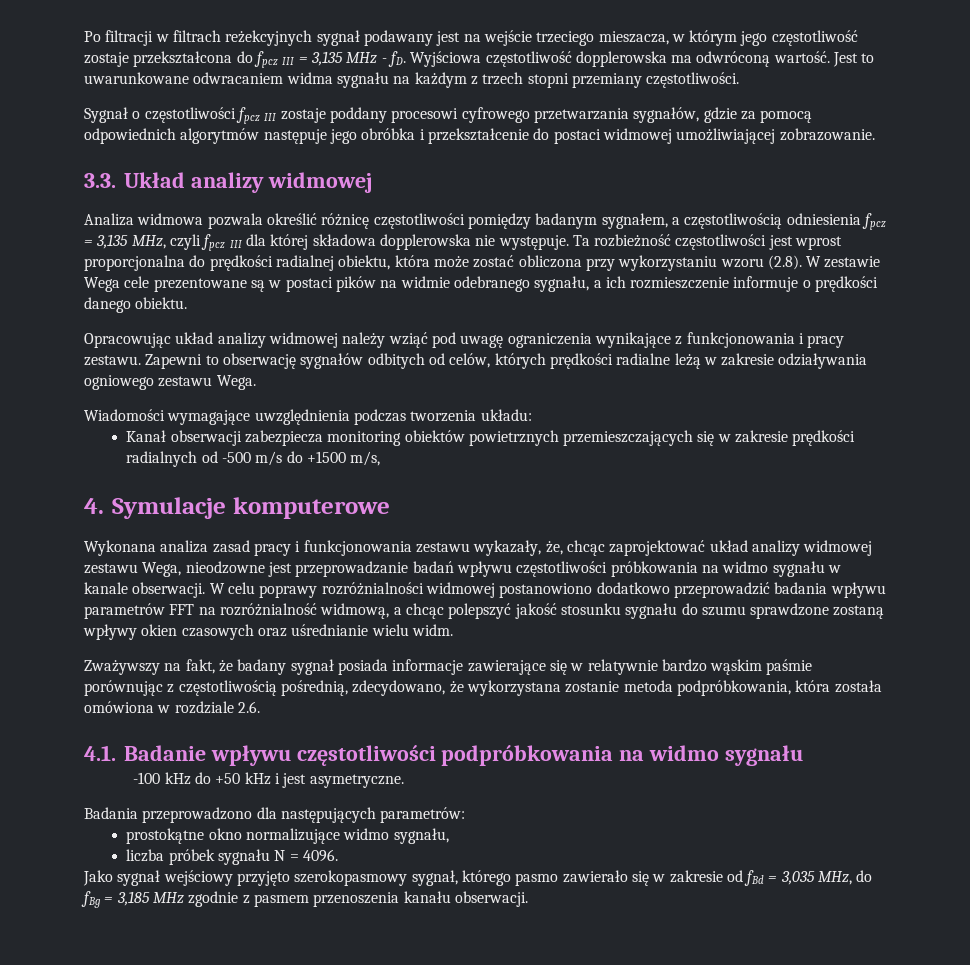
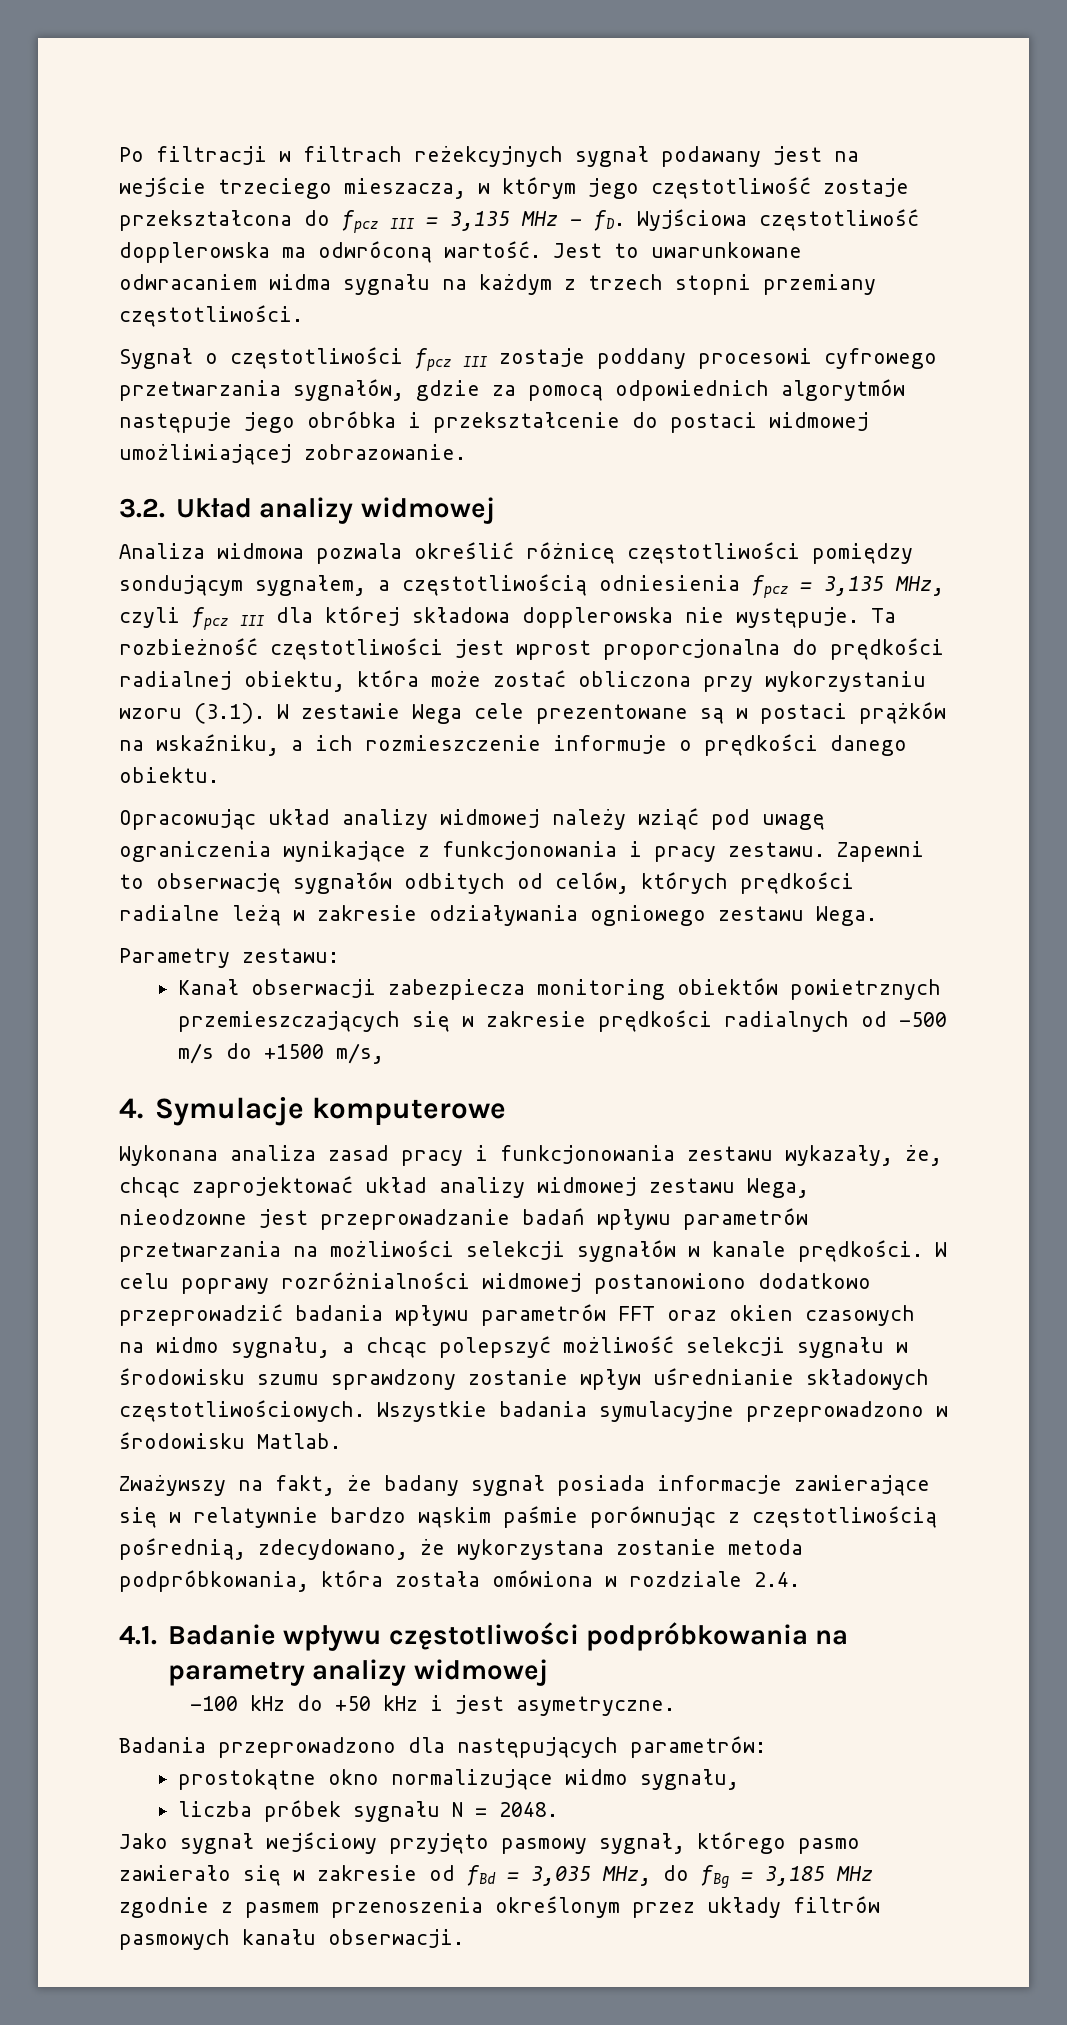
- 3.3. Układ analizy widmowej
+ 3.2. Układ analizy widmowej
- Analiza widmowa pozwala określić różnicę częstotliwości pomiędzy badanym sygnałem, a częstotliwością odniesienia fpcz = 3,135 MHz, czyli fpcz III dla której składowa dopplerowska nie występuje.
+ Analiza widmowa pozwala określić różnicę częstotliwości pomiędzy sondującym sygnałem, a częstotliwością odniesienia fpcz = 3,135 MHz, czyli fpcz III dla której składowa dopplerowska nie występuje.
- Ta rozbieżność częstotliwości jest wprost proporcjonalna do prędkości radialnej obiektu, która może zostać obliczona przy wykorzystaniu wzoru (2.8). W zestawie Wega cele prezentowane są w postaci pików na widmie odebranego sygnału, a ich rozmieszczenie informuje o prędkości danego obiektu.
+ Ta rozbieżność częstotliwości jest wprost proporcjonalna do prędkości radialnej obiektu, która może zostać obliczona przy wykorzystaniu wzoru (3.1). W zestawie Wega cele prezentowane są w postaci prążków na wskaźniku, a ich rozmieszczenie informuje o prędkości danego obiektu.
- Wiadomości wymagające uwzględnienia podczas tworzenia układu:
+ Parametry zestawu:
- Wykonana analiza zasad pracy i funkcjonowania zestawu wykazały, że, chcąc zaprojektować układ analizy widmowej zestawu Wega, nieodzowne jest przeprowadzanie badań wpływu częstotliwości próbkowania na widmo sygnału w kanale obserwacji.
+ Wykonana analiza zasad pracy i funkcjonowania zestawu wykazały, że, chcąc zaprojektować układ analizy widmowej zestawu Wega, nieodzowne jest przeprowadzanie badań wpływu parametrów przetwarzania na możliwości selekcji sygnałów w kanale prędkości.
- W celu poprawy rozróżnialności widmowej postanowiono dodatkowo przeprowadzić badania wpływu parametrów FFT na rozróżnialność widmową, a chcąc polepszyć jakość stosunku sygnału do szumu sprawdzone zostaną wpływy okien czasowych oraz uśrednianie wielu widm.
+ W celu poprawy rozróżnialności widmowej postanowiono dodatkowo przeprowadzić badania wpływu parametrów FFT oraz okien czasowych na widmo sygnału, a chcąc polepszyć możliwość selekcji sygnału w środowisku szumu sprawdzony zostanie wpływ uśrednianie składowych częstotliwościowych. Wszystkie badania symulacyjne przeprowadzono w środowisku Matlab.
- Zważywszy na fakt, że badany sygnał posiada informacje zawierające się w relatywnie bardzo wąskim paśmie porównując z częstotliwością pośrednią, zdecydowano, że wykorzystana zostanie metoda podpróbkowania, która została omówiona w rozdziale 2.6.
+ Zważywszy na fakt, że badany sygnał posiada informacje zawierające się w relatywnie bardzo wąskim paśmie porównując z częstotliwością pośrednią, zdecydowano, że wykorzystana zostanie metoda podpróbkowania, która została omówiona w rozdziale 2.4.
- 4.1. Badanie wpływu częstotliwości podpróbkowania na widmo sygnału
+ 4.1. Badanie wpływu częstotliwości podpróbkowania na parametry analizy widmowej
- liczba próbek sygnału N = 4096.
+ liczba próbek sygnału N = 2048.
- Jako sygnał wejściowy przyjęto szerokopasmowy sygnał, którego pasmo zawierało się w zakresie od fBd = 3,035 MHz, do fBg = 3,185 MHz zgodnie z pasmem przenoszenia kanału obserwacji.
+ Jako sygnał wejściowy przyjęto pasmowy sygnał, którego pasmo zawierało się w zakresie od fBd = 3,035 MHz, do fBg = 3,185 MHz zgodnie z pasmem przenoszenia określonym przez układy filtrów pasmowych kanału obserwacji.

